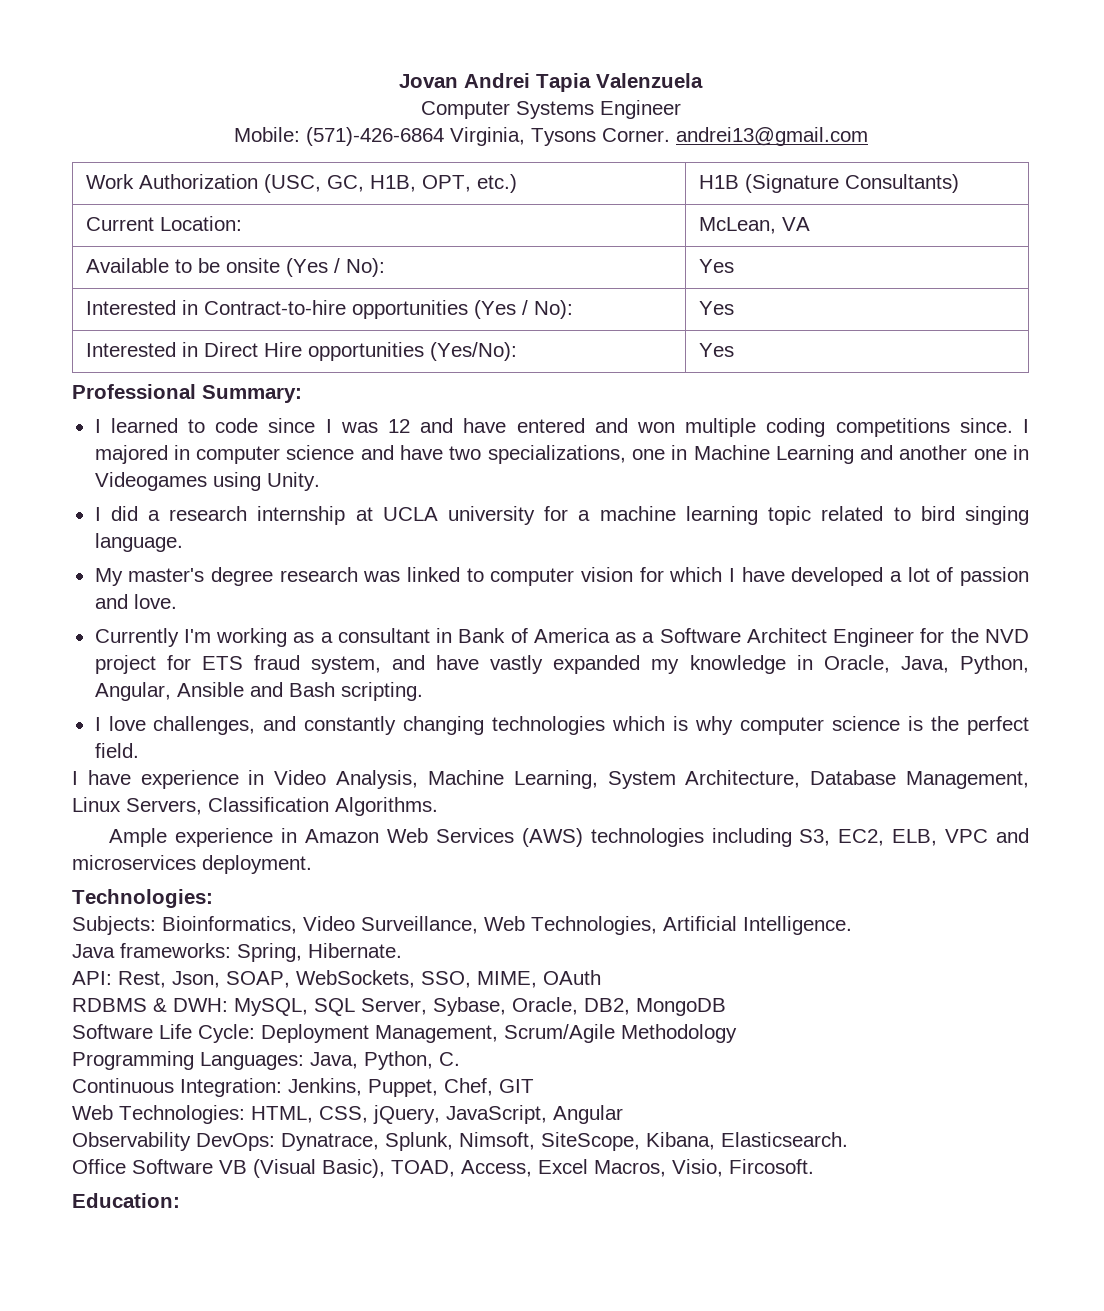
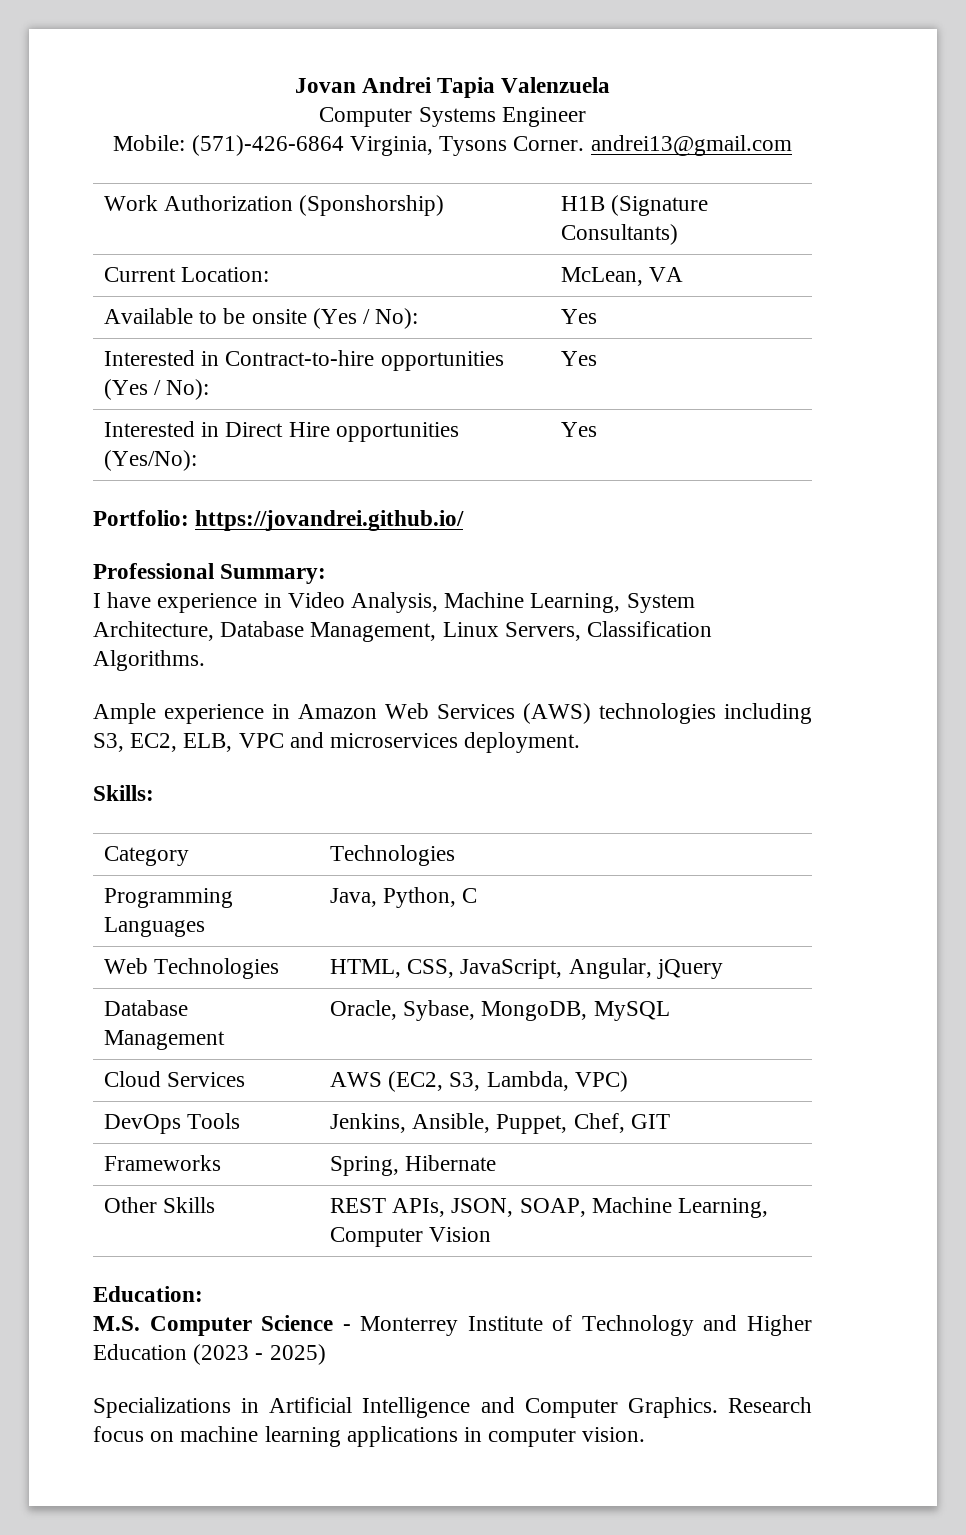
- Work Authorization (USC, GC, H1B, OPT, etc.) | H1B (Signature Consultants)
+ Work Authorization (Sponshorship) | H1B (Signature Consultants)
+ Portfolio: https://jovandrei.github.io/
- I learned to code since I was 12 and have entered and won multiple coding competitions since. I majored in computer science and have two specializations, one in Machine Learning and another one in Videogames using Unity.
- I did a research internship at UCLA university for a machine learning topic related to bird singing language.
- My master's degree research was linked to computer vision for which I have developed a lot of passion and love.
- Currently I'm working as a consultant in Bank of America as a Software Architect Engineer for the NVD project for ETS fraud system, and have vastly expanded my knowledge in Oracle, Java, Python, Angular, Ansible and Bash scripting.
- I love challenges, and constantly changing technologies which is why computer science is the perfect field.
  Ample experience in Amazon Web Services (AWS) technologies including S3, EC2, ELB, VPC and microservices deployment.
- Technologies:
- Subjects: Bioinformatics, Video Surveillance, Web Technologies, Artificial Intelligence.
- Java frameworks: Spring, Hibernate.
- API: Rest, Json, SOAP, WebSockets, SSO, MIME, OAuth
- RDBMS & DWH: MySQL, SQL Server, Sybase, Oracle, DB2, MongoDB
- Software Life Cycle: Deployment Management, Scrum/Agile Methodology
- Programming Languages: Java, Python, C.
- Continuous Integration: Jenkins, Puppet, Chef, GIT
- Web Technologies: HTML, CSS, jQuery, JavaScript, Angular
- Observability DevOps: Dynatrace, Splunk, Nimsoft, SiteScope, Kibana, Elasticsearch.
- Office Software VB (Visual Basic), TOAD, Access, Excel Macros, Visio, Fircosoft.
+ Skills:
+ Category | Technologies
+ Programming Languages | Java, Python, C
+ Web Technologies | HTML, CSS, JavaScript, Angular, jQuery
+ Database Management | Oracle, Sybase, MongoDB, MySQL
+ Cloud Services | AWS (EC2, S3, Lambda, VPC)
+ DevOps Tools | Jenkins, Ansible, Puppet, Chef, GIT
+ Frameworks | Spring, Hibernate
+ Other Skills | REST APIs, JSON, SOAP, Machine Learning, Computer Vision
  Education:
+ M.S. Computer Science - Monterrey Institute of Technology and Higher Education (2023 - 2025)
+ Specializations in Artificial Intelligence and Computer Graphics. Research focus on machine learning applications in computer vision.

